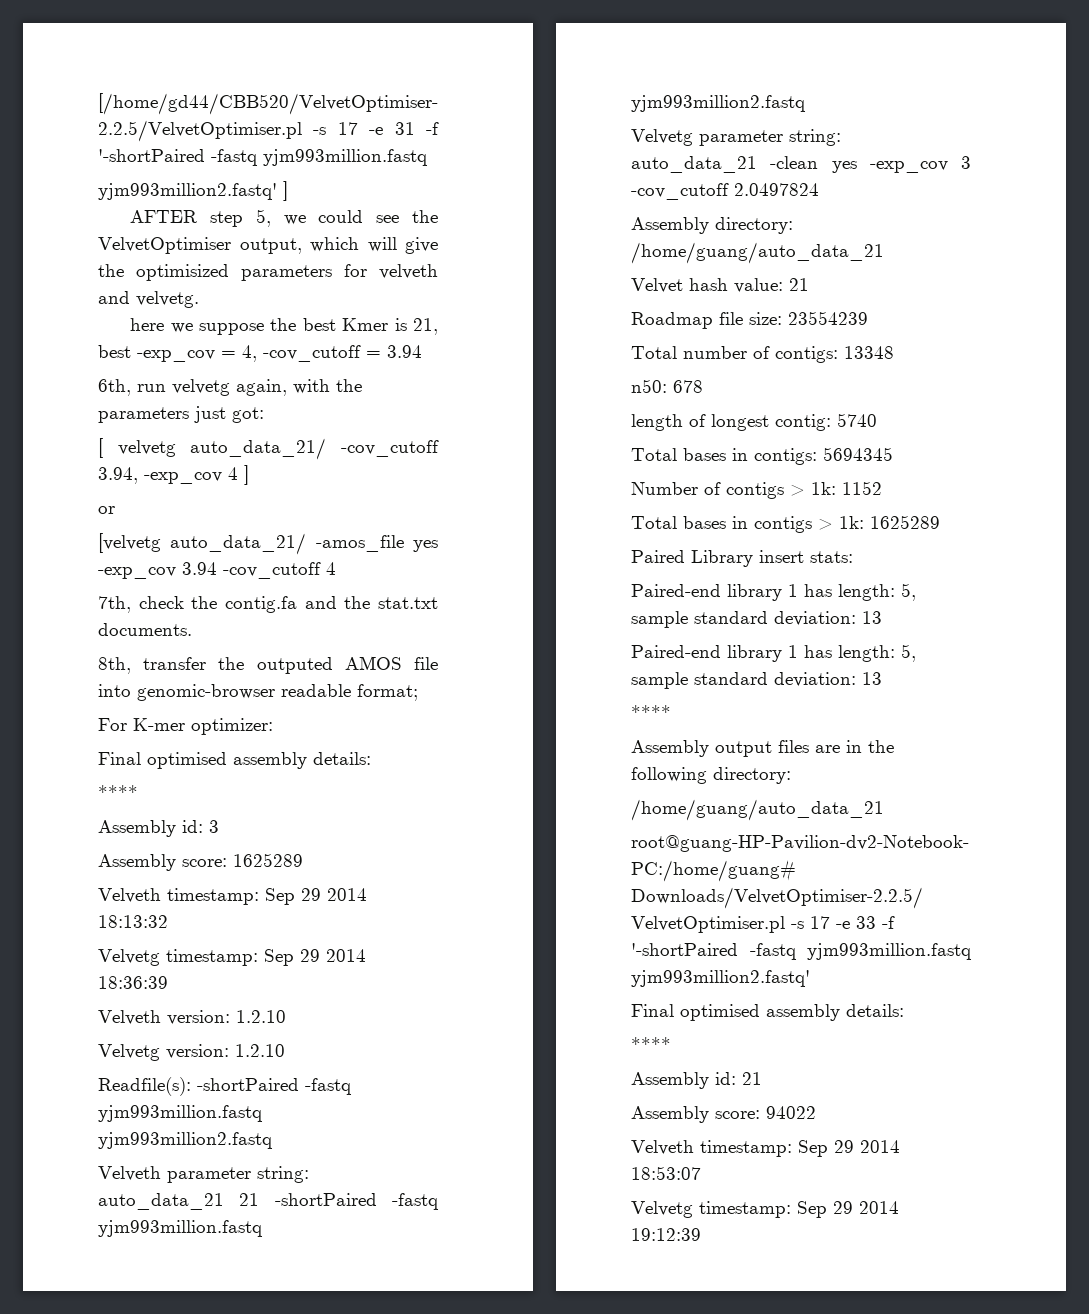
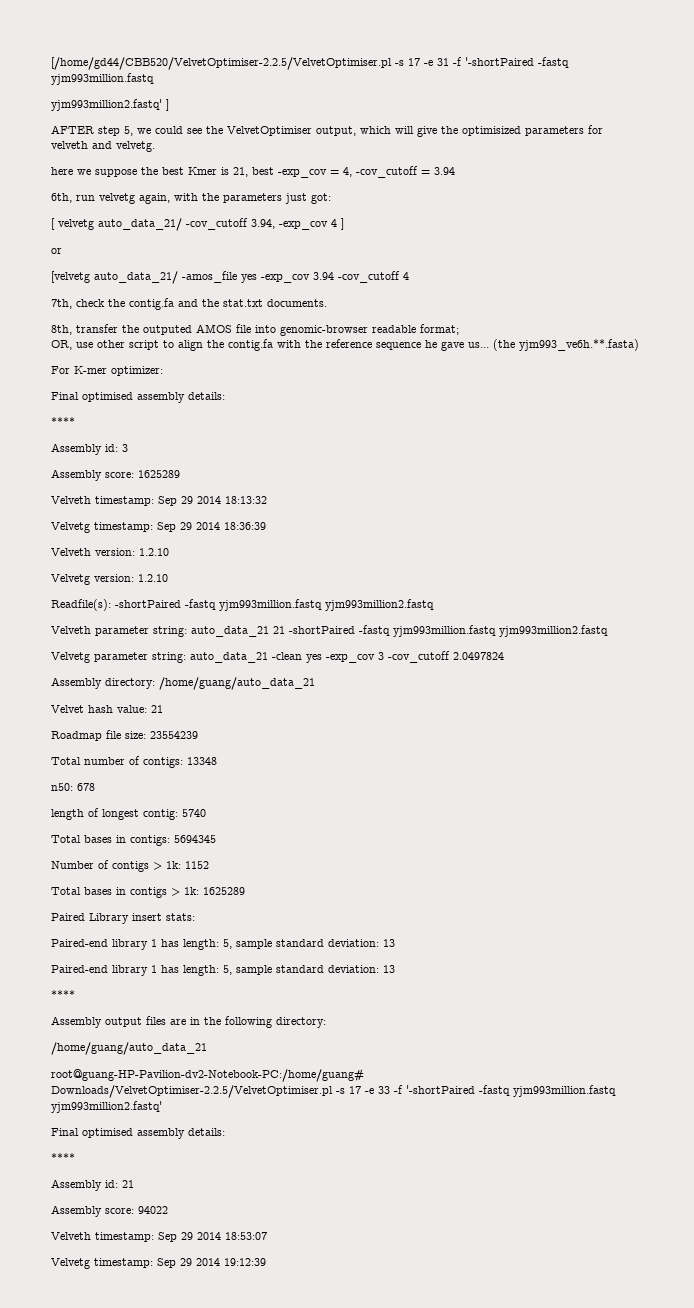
+ OR, use other script to align the contig.fa with the reference sequence he gave us... (the yjm993_ve6h.**.fasta)

